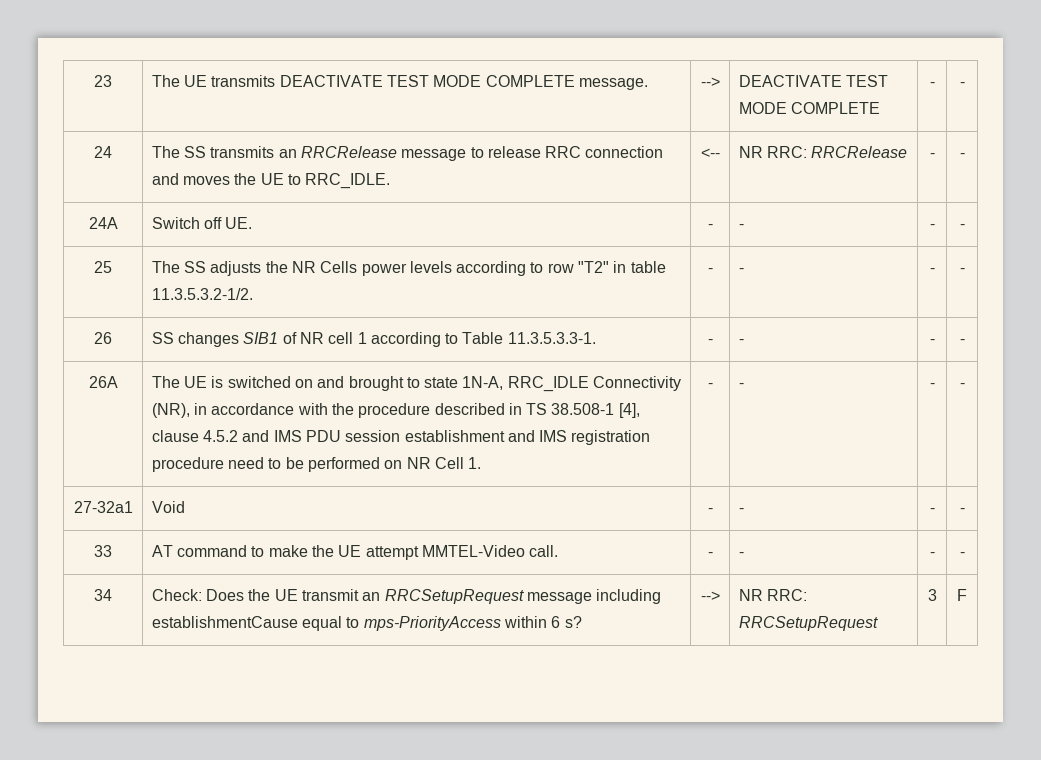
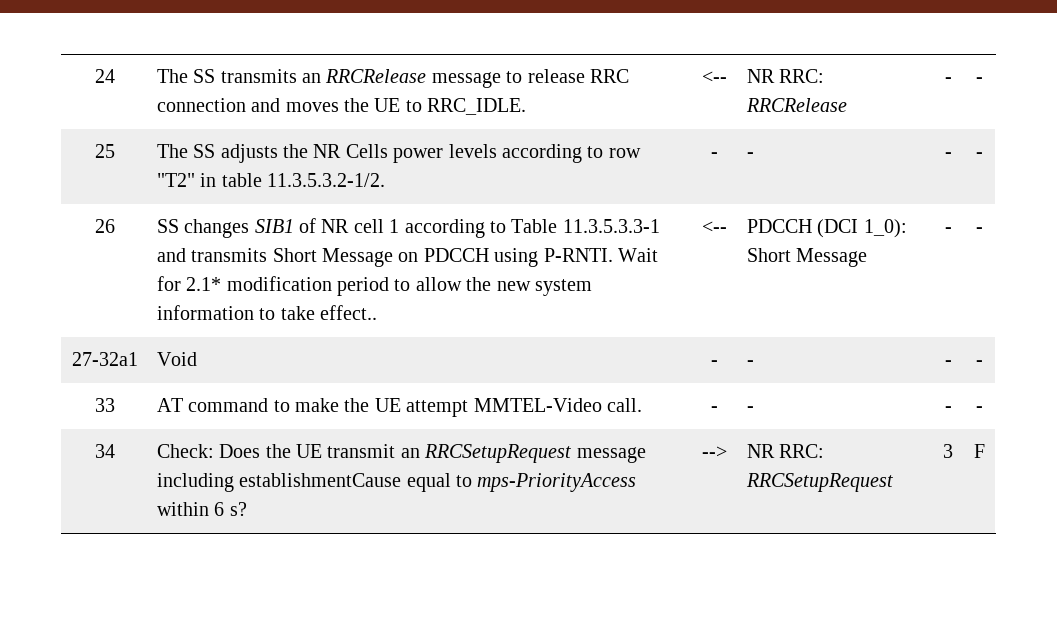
- 23 | The UE transmits DEACTIVATE TEST MODE COMPLETE message. | --> | DEACTIVATE TEST MODE COMPLETE | - | -
- 24A | Switch off UE. | - | - | - | -
- SS changes SIB1 of NR cell 1 according to Table 11.3.5.3.3-1. | - | - | - | -
- 26A | The UE is switched on and brought to state 1N-A, RRC_IDLE Connectivity (NR), in accordance with the procedure described in TS 38.508-1 [4], clause 4.5.2 and IMS PDU session establishment and IMS registration procedure need to be performed on NR Cell 1. | - | -
+ SS changes SIB1 of NR cell 1 according to Table 11.3.5.3.3-1 and transmits Short Message on PDCCH using P-RNTI. Wait for 2.1* modification period to allow the new system information to take effect.. | <-- | PDCCH (DCI 1_0): Short Message

